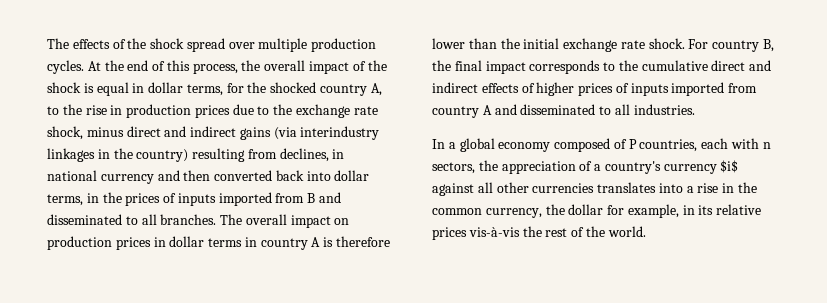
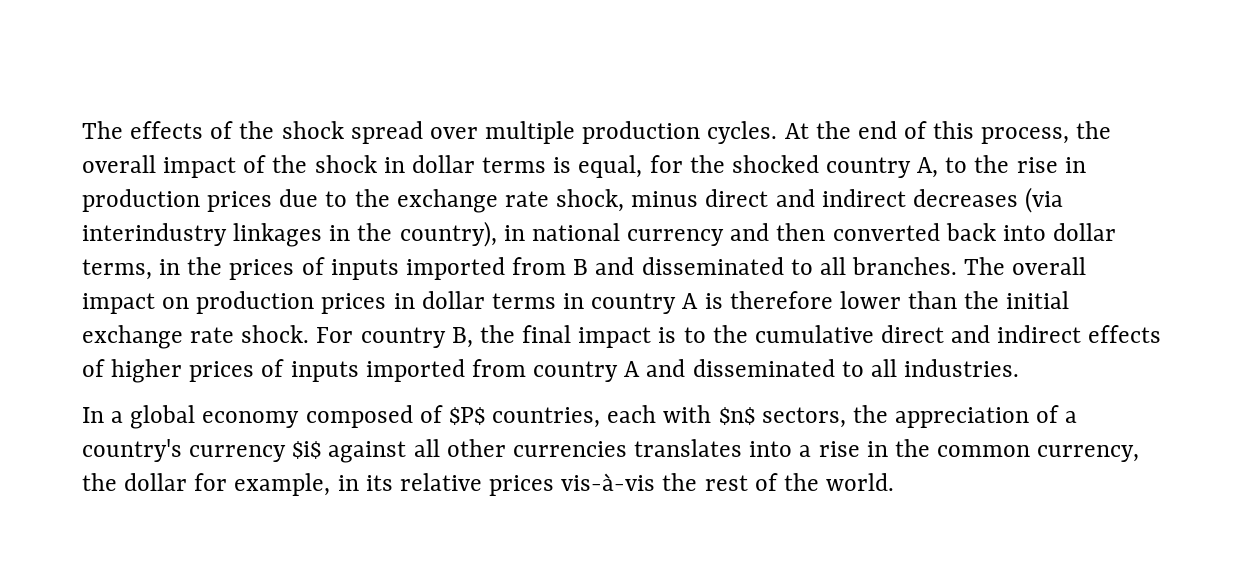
- At the end of this process, the overall impact of the shock is equal in dollar terms, for the shocked country A, to the rise in production prices due to the exchange rate shock, minus direct and indirect gains (via interindustry linkages in the country) resulting from declines, in national currency and then converted back into dollar terms, in the prices of inputs imported from B and disseminated to all branches.
+ At the end of this process, the overall impact of the shock in dollar terms is equal, for the shocked country A, to the rise in production prices due to the exchange rate shock, minus direct and indirect decreases (via interindustry linkages in the country), in national currency and then converted back into dollar terms, in the prices of inputs imported from B and disseminated to all branches.
- For country B, the final impact corresponds to the cumulative direct and indirect effects of higher prices of inputs imported from country A and disseminated to all industries.
+ For country B, the final impact is to the cumulative direct and indirect effects of higher prices of inputs imported from country A and disseminated to all industries.
- In a global economy composed of P countries, each with n sectors, the appreciation of a country's currency $i$ against all other currencies translates into a rise in the common currency, the dollar for example, in its relative prices vis-à-vis the rest of the world.
+ In a global economy composed of $P$ countries, each with $n$ sectors, the appreciation of a country's currency $i$ against all other currencies translates into a rise in the common currency, the dollar for example, in its relative prices vis-à-vis the rest of the world.

